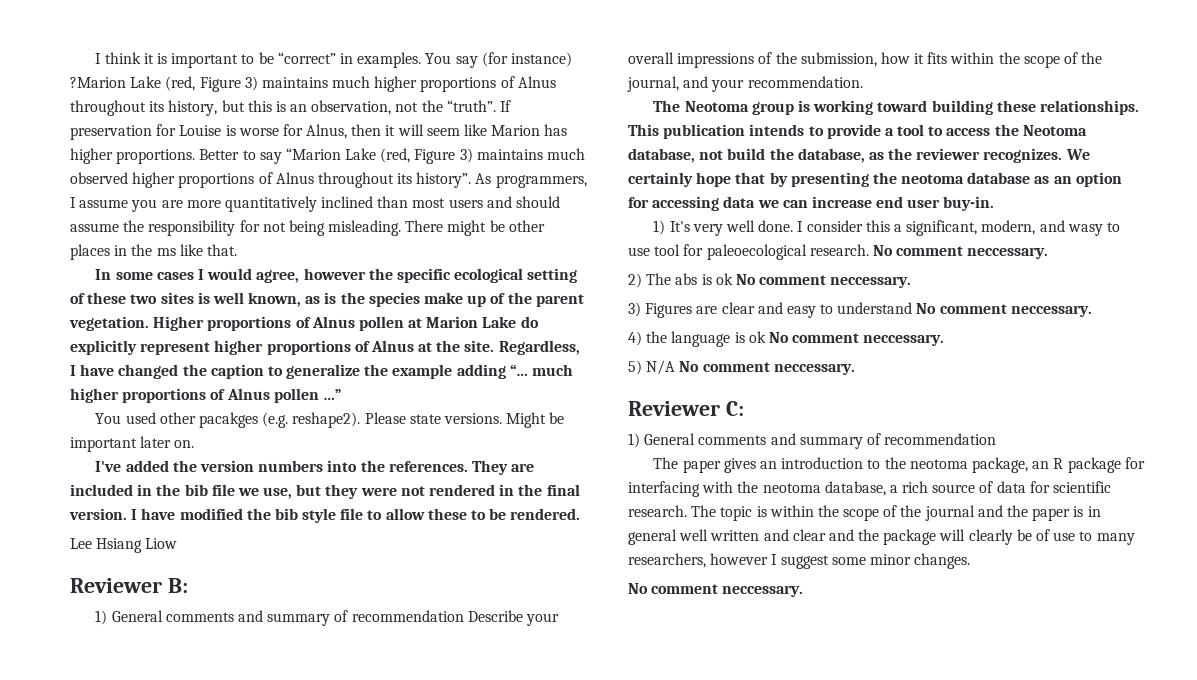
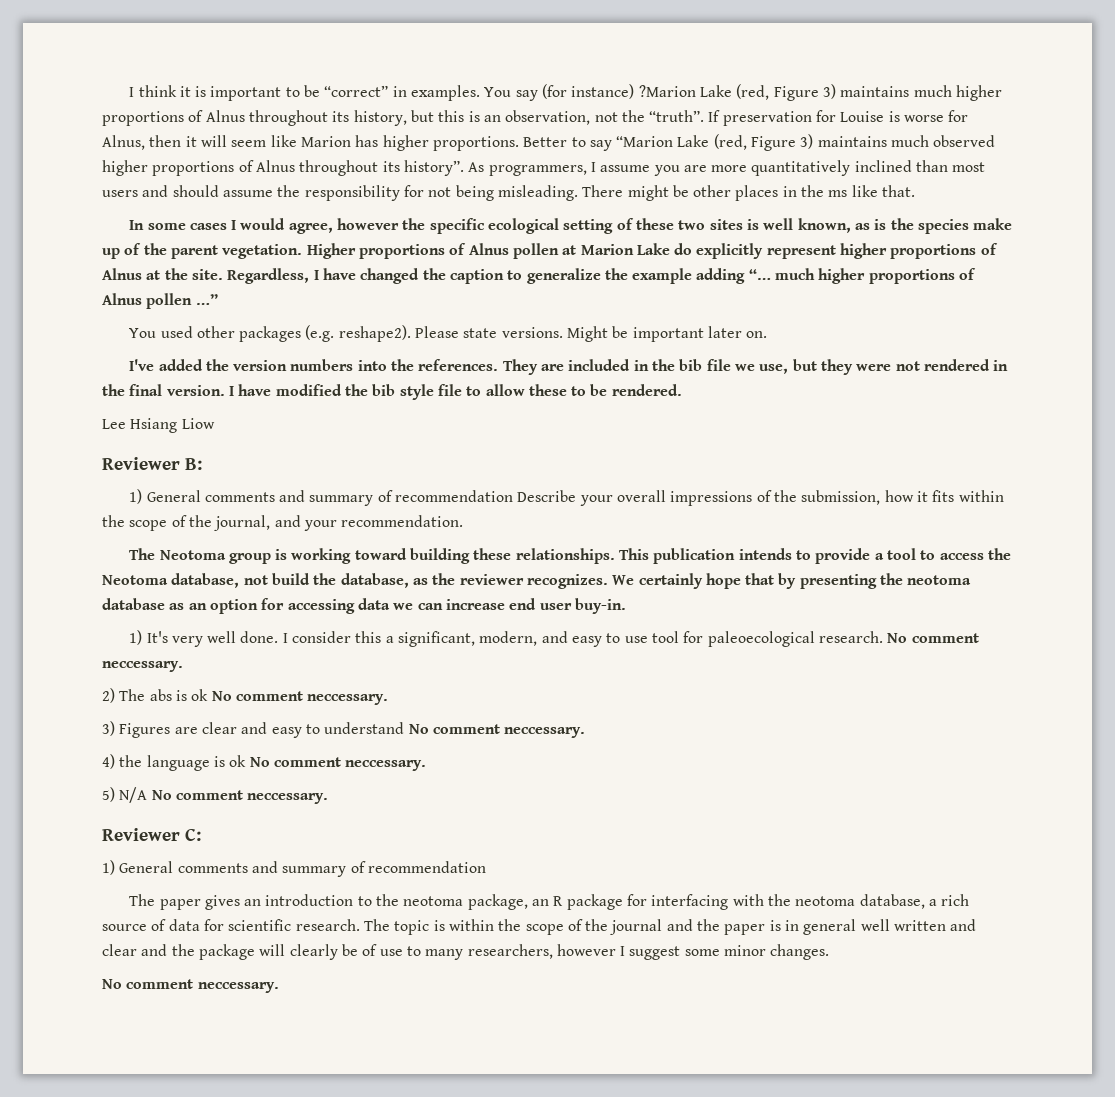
- You used other pacakges (e.g. reshape2).
+ You used other packages (e.g. reshape2).
- I consider this a significant, modern, and wasy to use tool for paleoecological research.
+ I consider this a significant, modern, and easy to use tool for paleoecological research.

